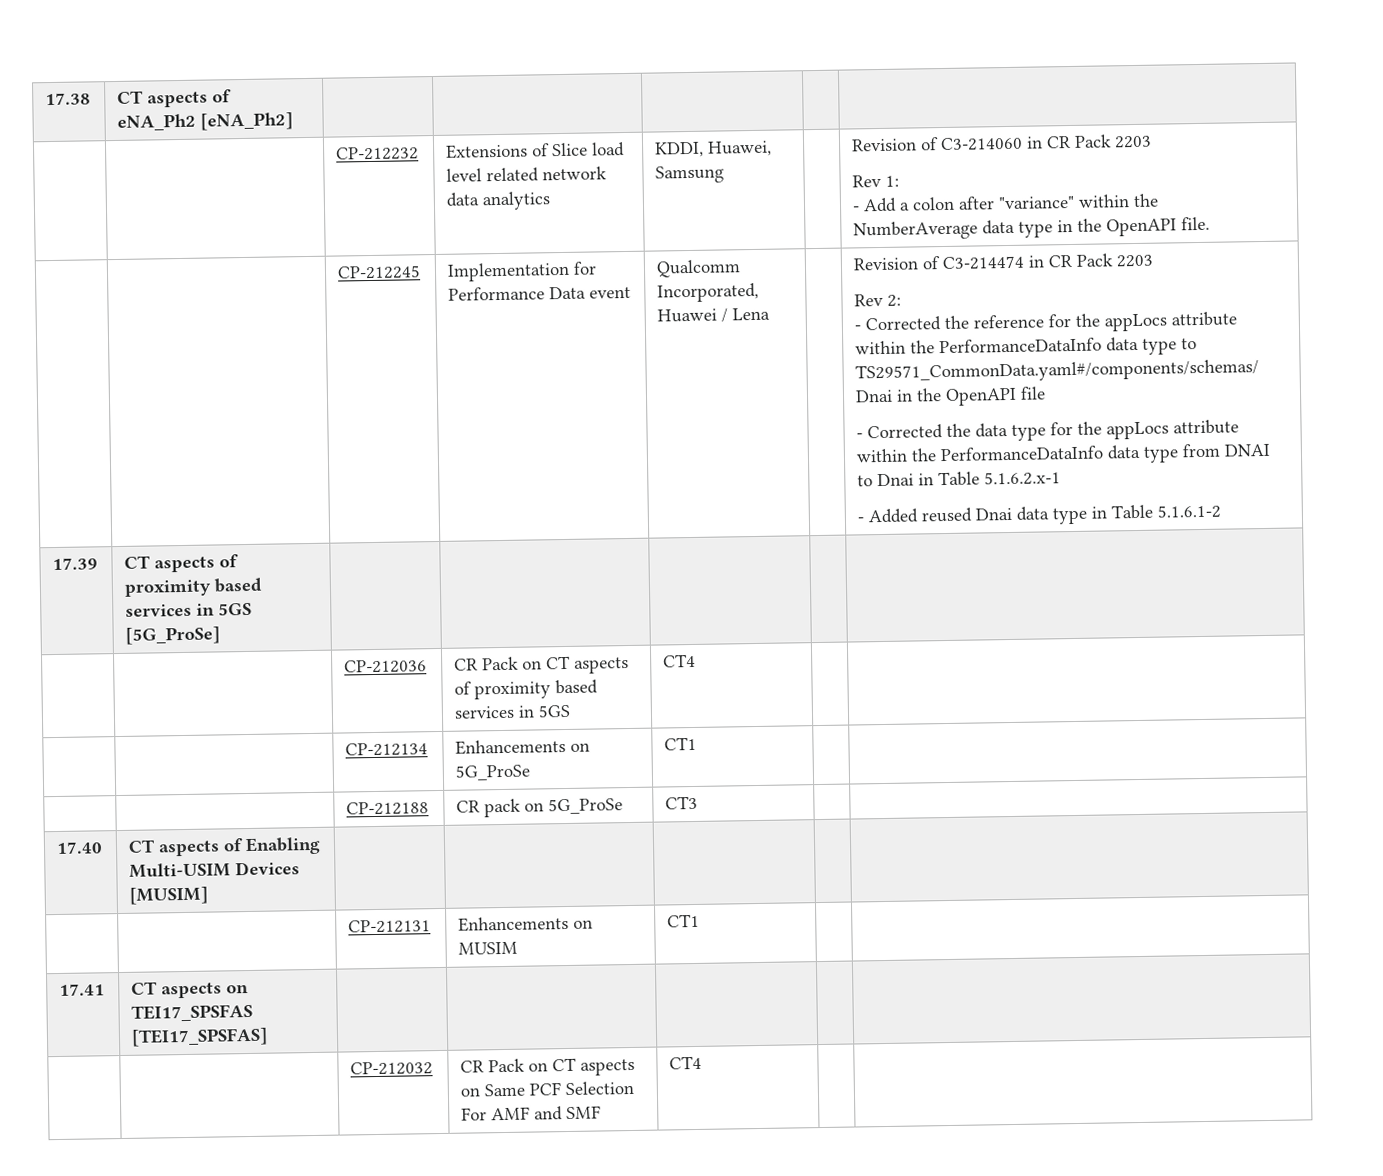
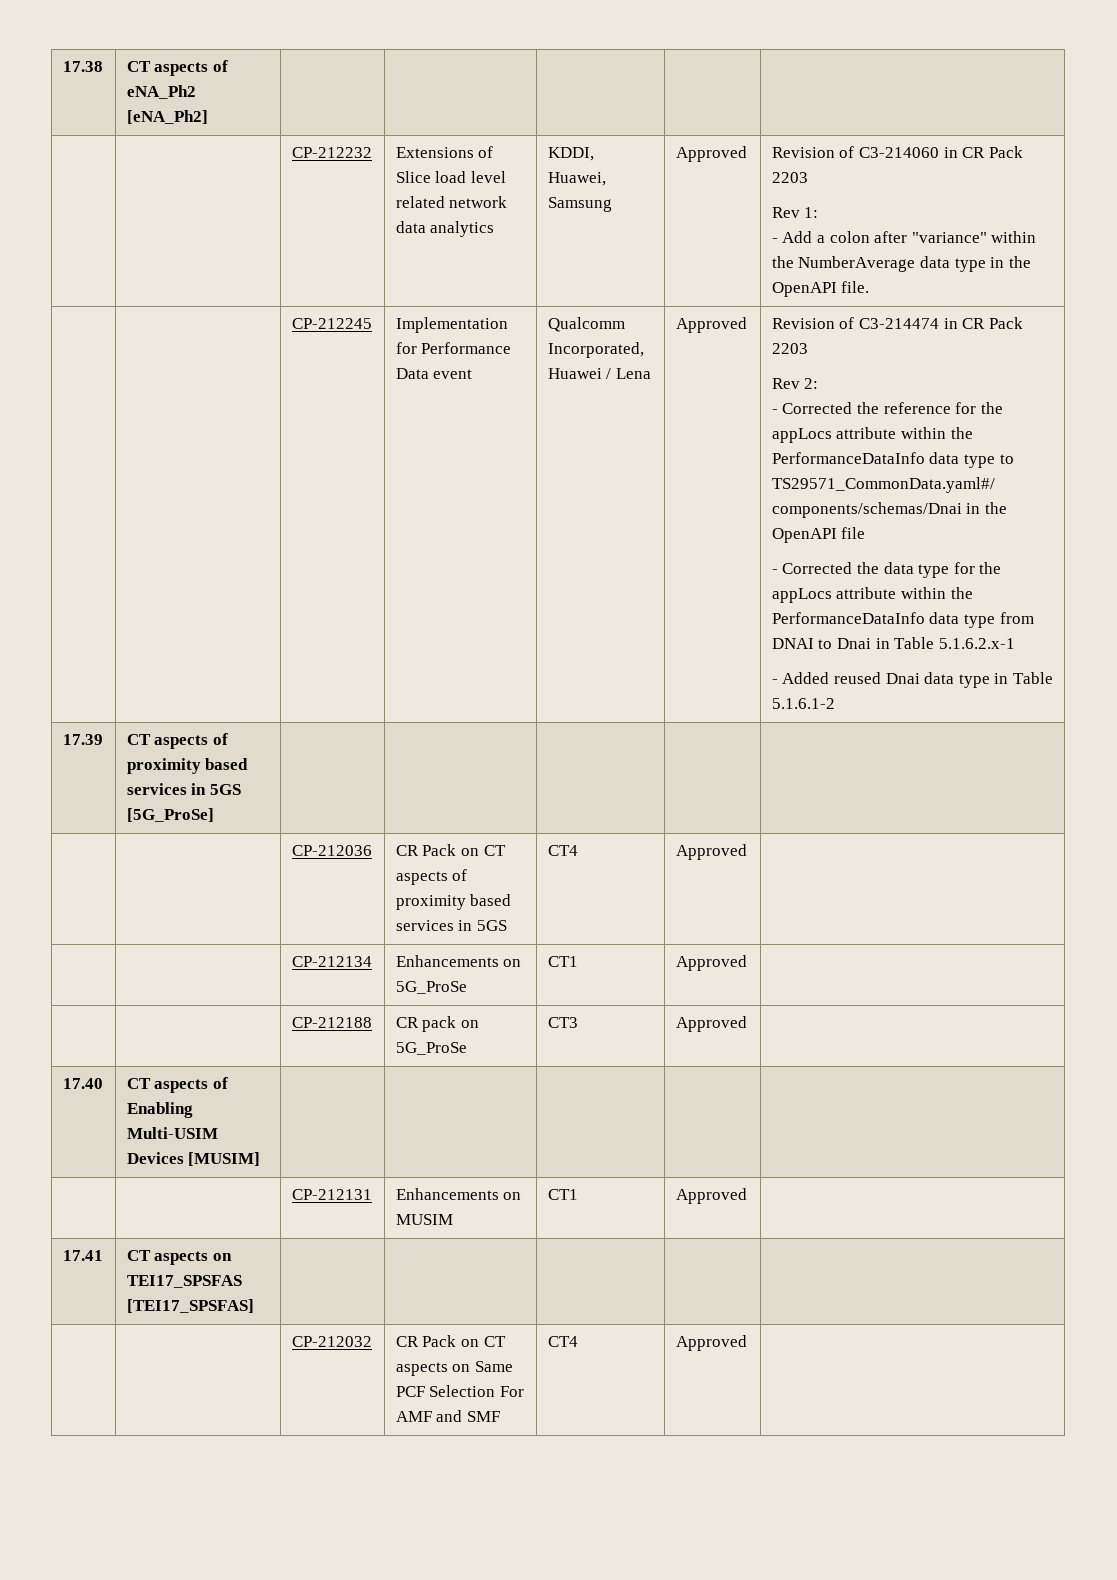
- | | CP-212232 | Extensions of Slice load level related network data analytics | KDDI, Huawei, Samsung | | Revision of C3-214060 in CR Pack 2203
+ | | CP-212232 | Extensions of Slice load level related network data analytics | KDDI, Huawei, Samsung | Approved | Revision of C3-214060 in CR Pack 2203
- Qualcomm Incorporated, Huawei / Lena
+ Qualcomm Incorporated, Huawei / Lena | Approved
- | | CP-212036 | CR Pack on CT aspects of proximity based services in 5GS | CT4 | |
+ | | CP-212036 | CR Pack on CT aspects of proximity based services in 5GS | CT4 | Approved |
- | | CP-212134 | Enhancements on 5G_ProSe | CT1 | |
+ | | CP-212134 | Enhancements on 5G_ProSe | CT1 | Approved |
- | | CP-212188 | CR pack on 5G_ProSe | CT3 | |
+ | | CP-212188 | CR pack on 5G_ProSe | CT3 | Approved |
- | | CP-212131 | Enhancements on MUSIM | CT1 | |
+ | | CP-212131 | Enhancements on MUSIM | CT1 | Approved |
- | | CP-212032 | CR Pack on CT aspects on Same PCF Selection For AMF and SMF | CT4 | |
+ | | CP-212032 | CR Pack on CT aspects on Same PCF Selection For AMF and SMF | CT4 | Approved |

